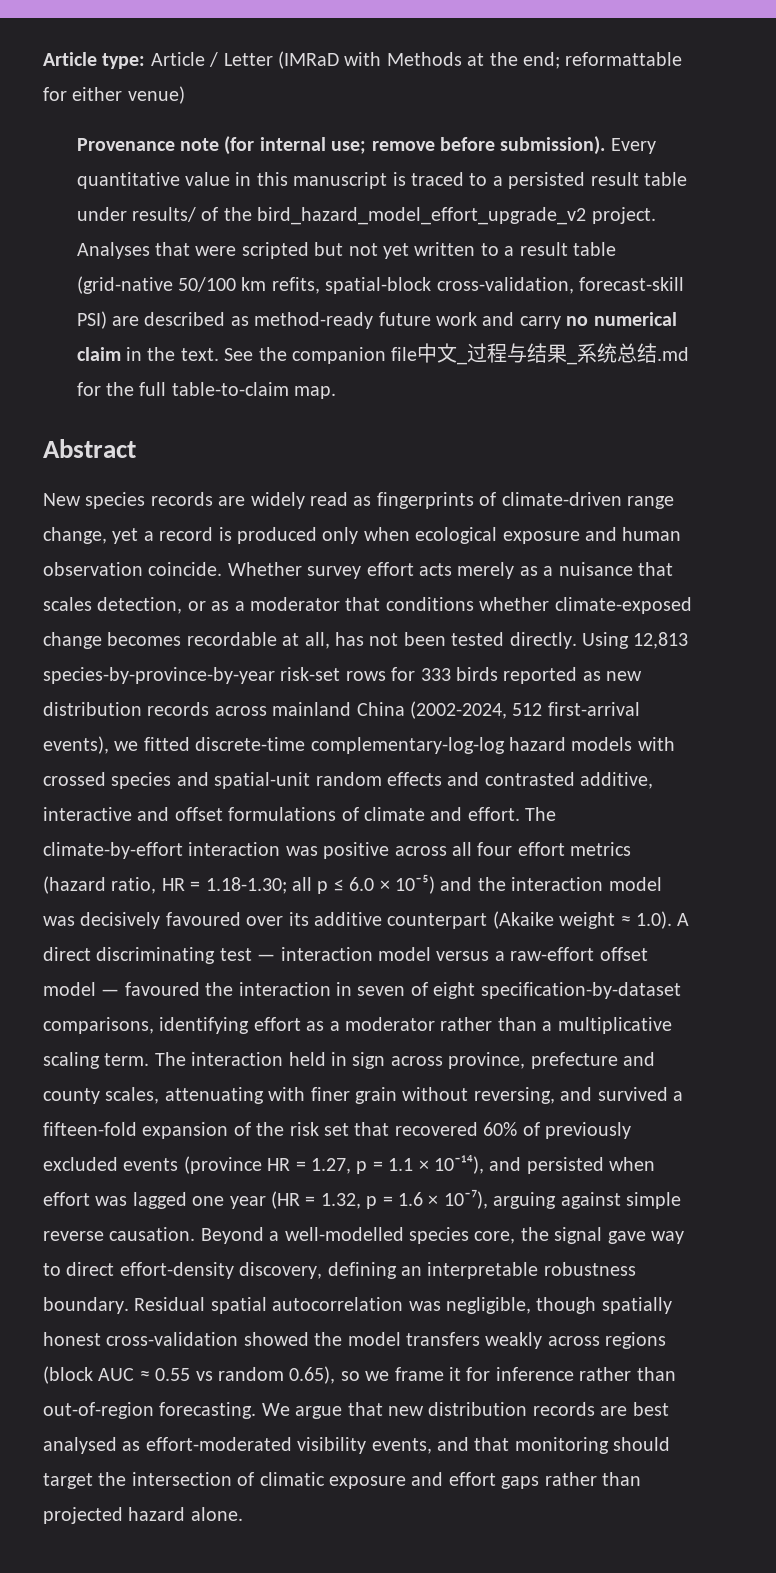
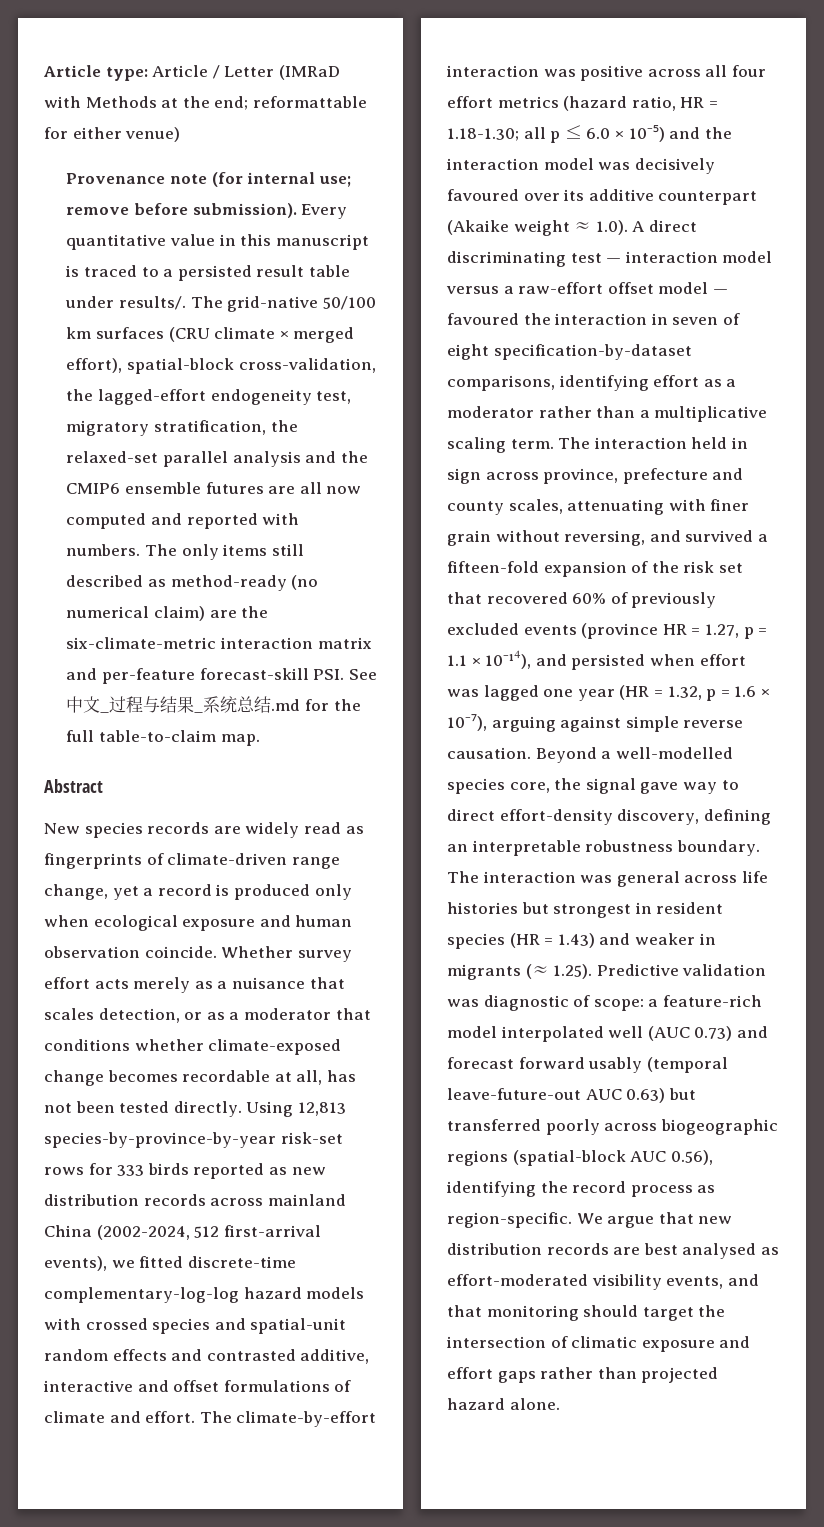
- Every quantitative value in this manuscript is traced to a persisted result table under results/ of the bird_hazard_model_effort_upgrade_v2 project. Analyses that were scripted but not yet written to a result table (grid-native 50/100 km refits, spatial-block cross-validation, forecast-skill PSI) are described as method-ready future work and carry no numerical claim in the text. See the companion file中文_过程与结果_系统总结.md for the full table-to-claim map.
+ Every quantitative value in this manuscript is traced to a persisted result table under results/. The grid-native 50/100 km surfaces (CRU climate × merged effort), spatial-block cross-validation, the lagged-effort endogeneity test, migratory stratification, the relaxed-set parallel analysis and the CMIP6 ensemble futures are all now computed and reported with numbers. The only items still described as method-ready (no numerical claim) are the six-climate-metric interaction matrix and per-feature forecast-skill PSI. See中文_过程与结果_系统总结.md for the full table-to-claim map.
- Residual spatial autocorrelation was negligible, though spatially honest cross-validation showed the model transfers weakly across regions (block AUC ≈ 0.55 vs random 0.65), so we frame it for inference rather than out-of-region forecasting.
+ The interaction was general across life histories but strongest in resident species (HR = 1.43) and weaker in migrants (≈ 1.25). Predictive validation was diagnostic of scope: a feature-rich model interpolated well (AUC 0.73) and forecast forward usably (temporal leave-future-out AUC 0.63) but transferred poorly across biogeographic regions (spatial-block AUC 0.56), identifying the record process as region-specific.

